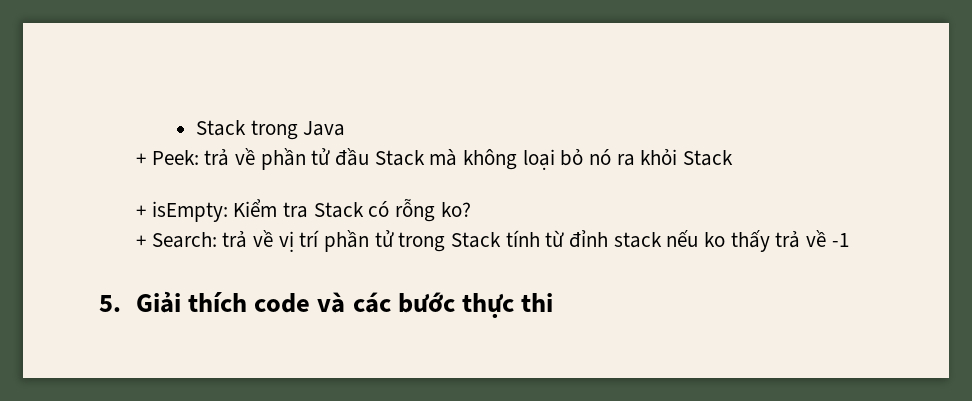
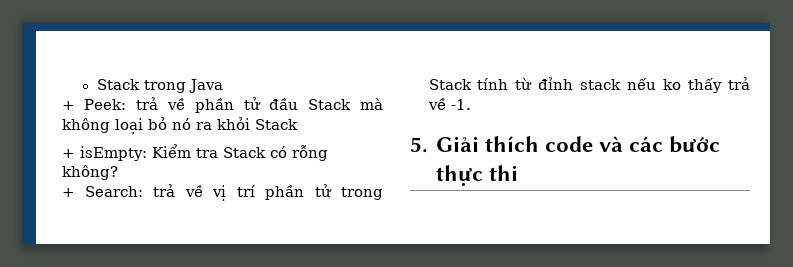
- + isEmpty: Kiểm tra Stack có rỗng ko?
+ + isEmpty: Kiểm tra Stack có rỗng không?
- + Search: trả về vị trí phần tử trong Stack tính từ đỉnh stack nếu ko thấy trả về -1
+ + Search: trả về vị trí phần tử trong Stack tính từ đỉnh stack nếu ko thấy trả về -1.

